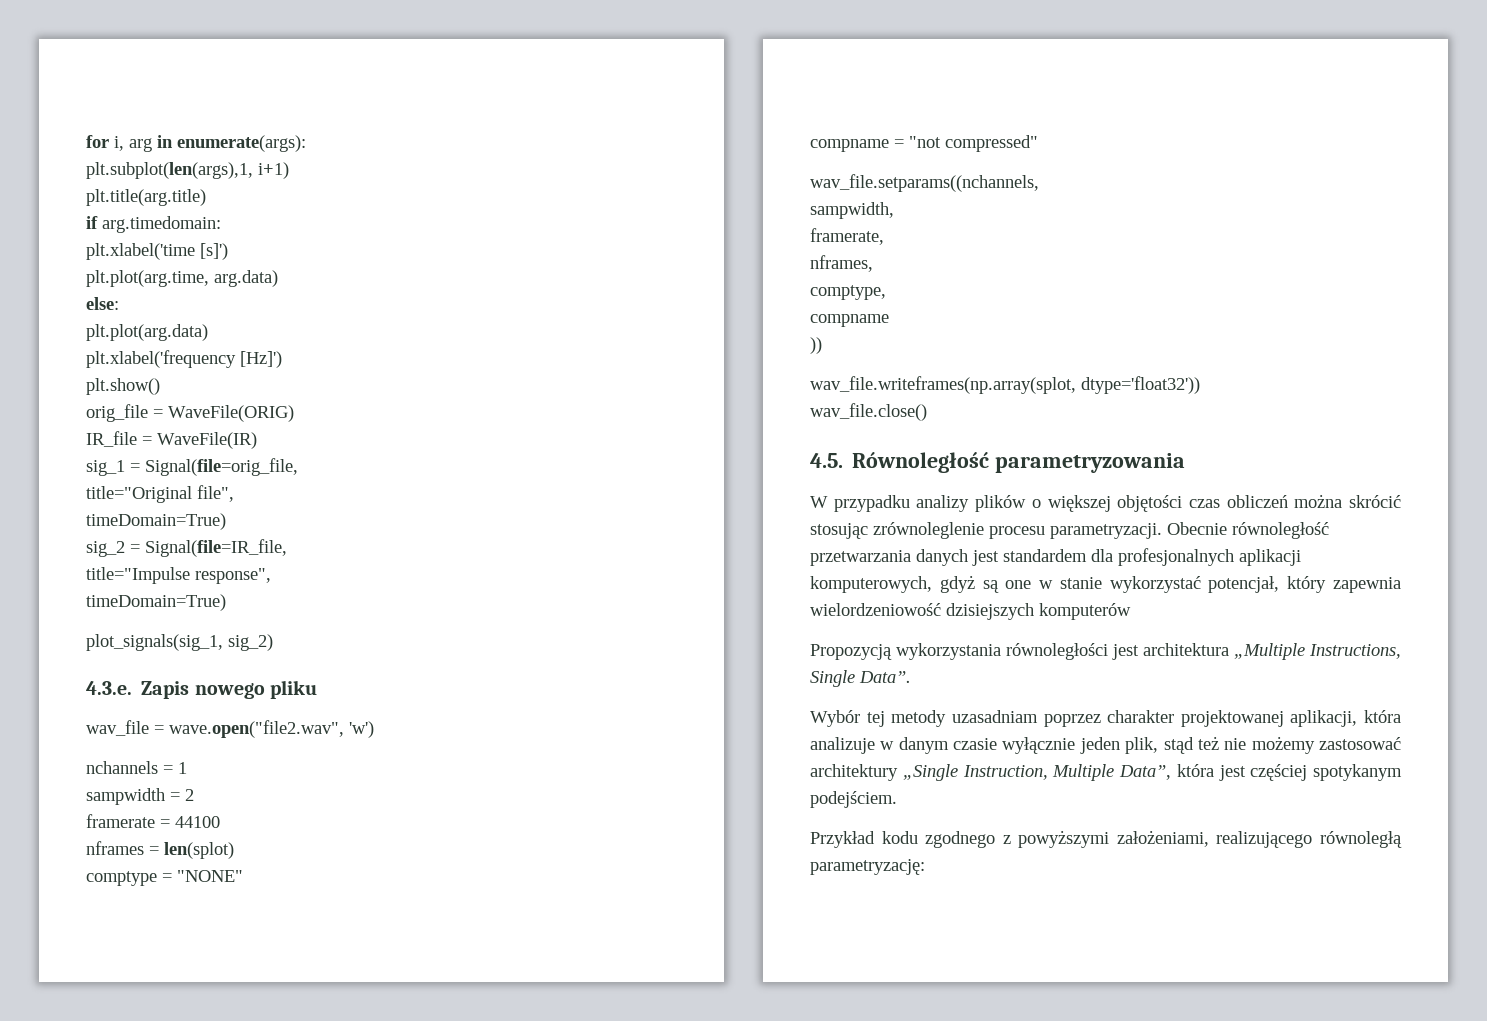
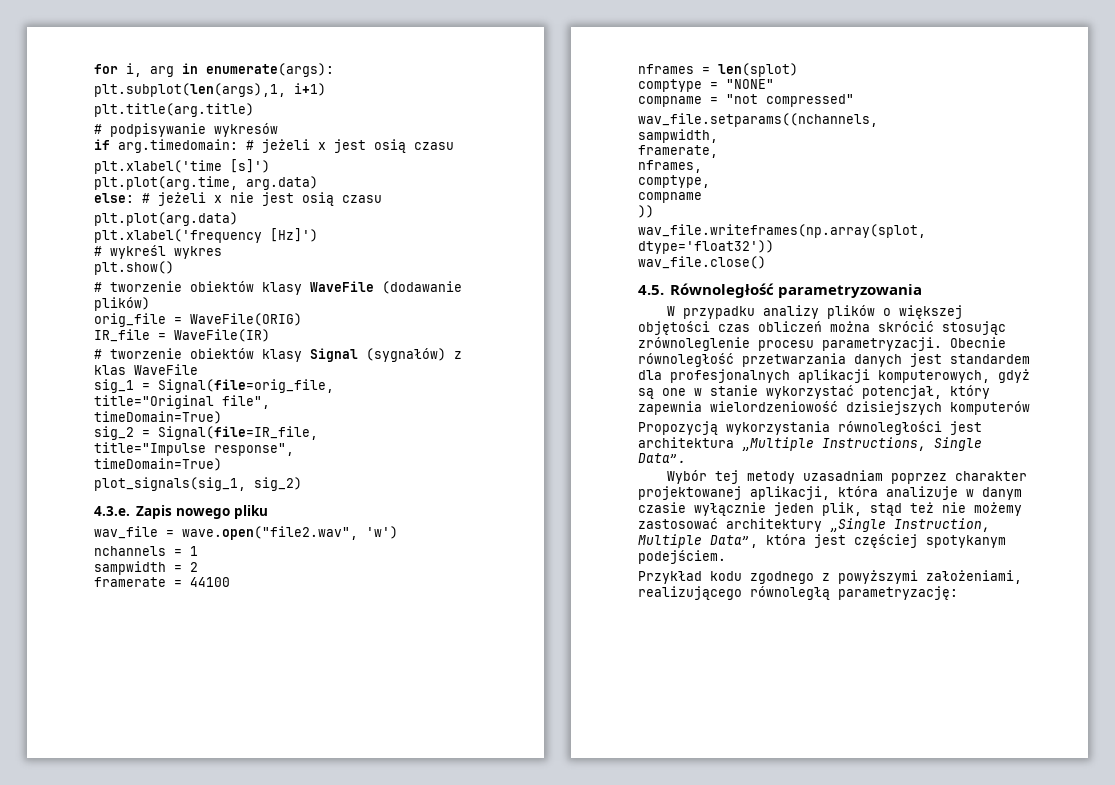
+ # podpisywanie wykresów
- if arg.timedomain:
+ if arg.timedomain: # jeżeli x jest osią czasu
- else:
+ else: # jeżeli x nie jest osią czasu
  plt.plot(arg.data)
  plt.xlabel('frequency [Hz]')
+ # wykreśl wykres
  plt.show()
+ # tworzenie obiektów klasy WaveFile (dodawanie plików)
+ # tworzenie obiektów klasy Signal (sygnałów) z klas WaveFile

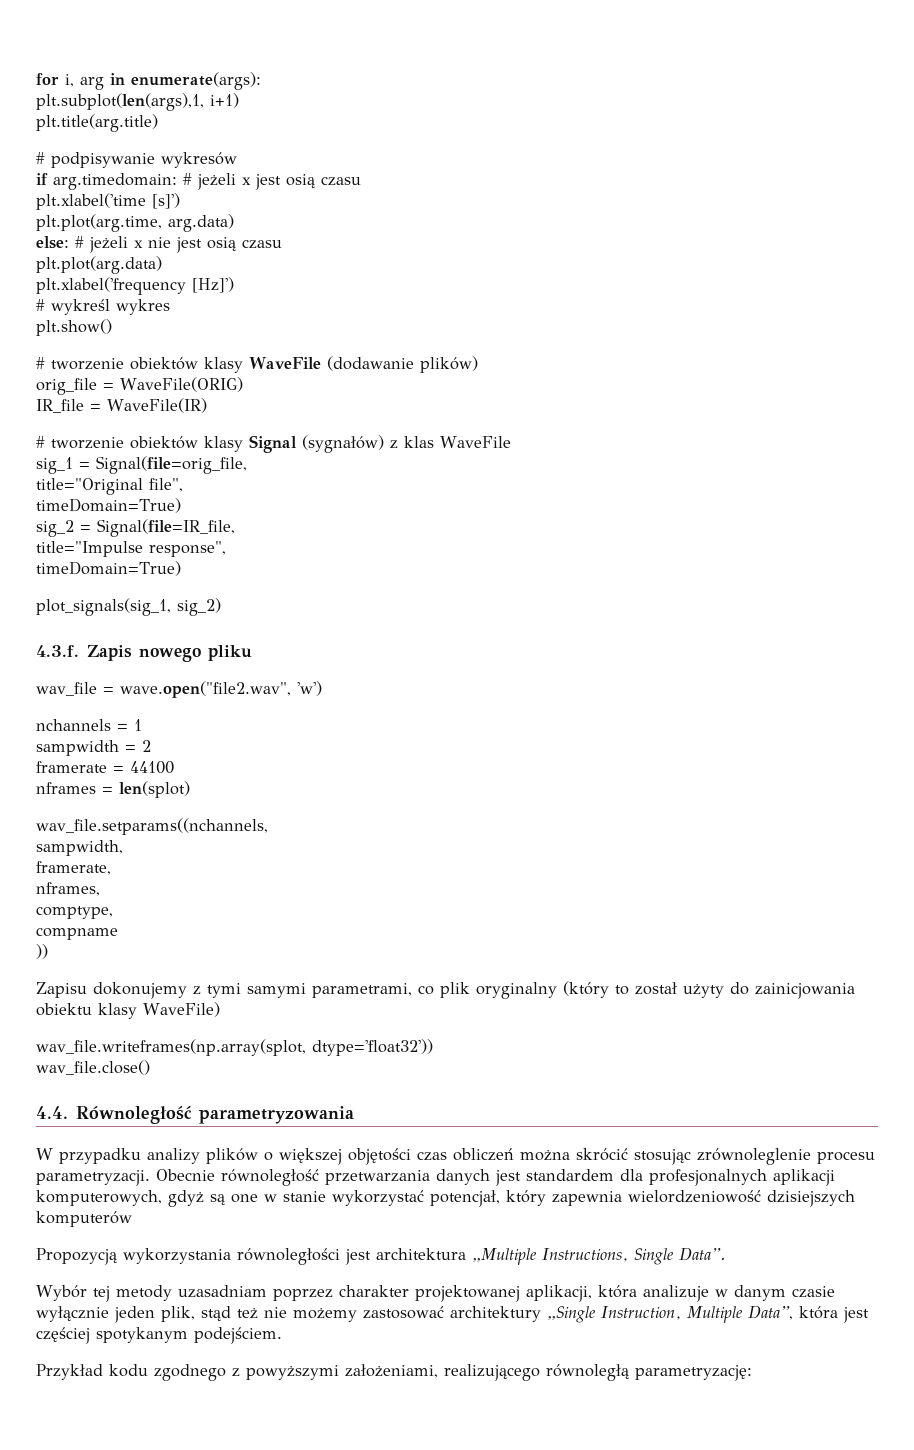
- 4.3.e. Zapis nowego pliku
+ 4.3.f. Zapis nowego pliku
- comptype = "NONE"
- compname = "not compressed"
+ Zapisu dokonujemy z tymi samymi parametrami, co plik oryginalny (który to został użyty do zainicjowania obiektu klasy WaveFile)
- 4.5. Równoległość parametryzowania
+ 4.4. Równoległość parametryzowania

